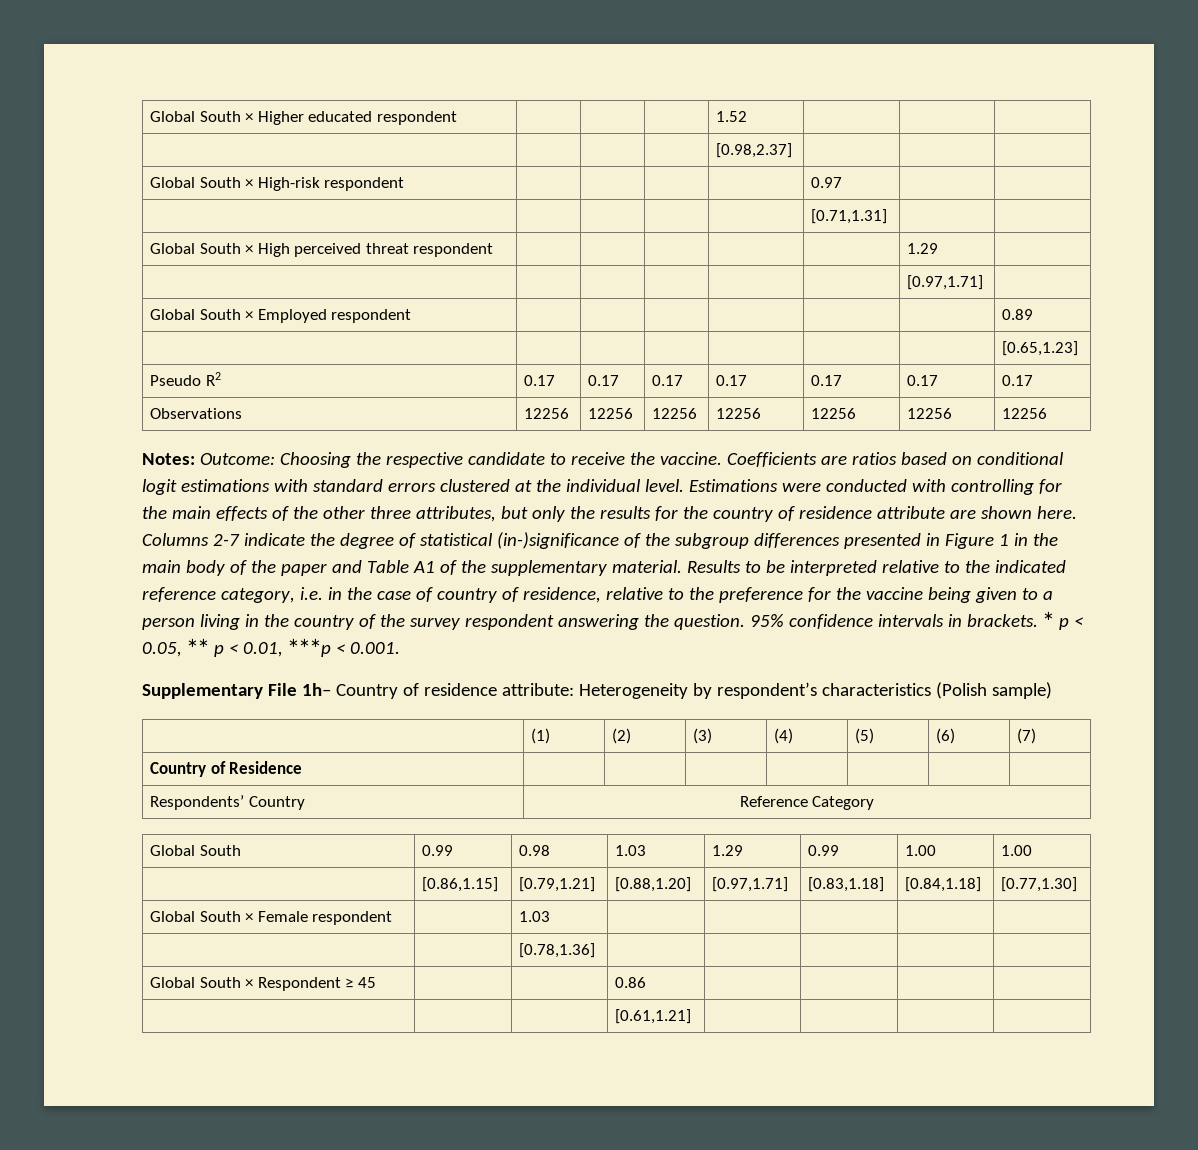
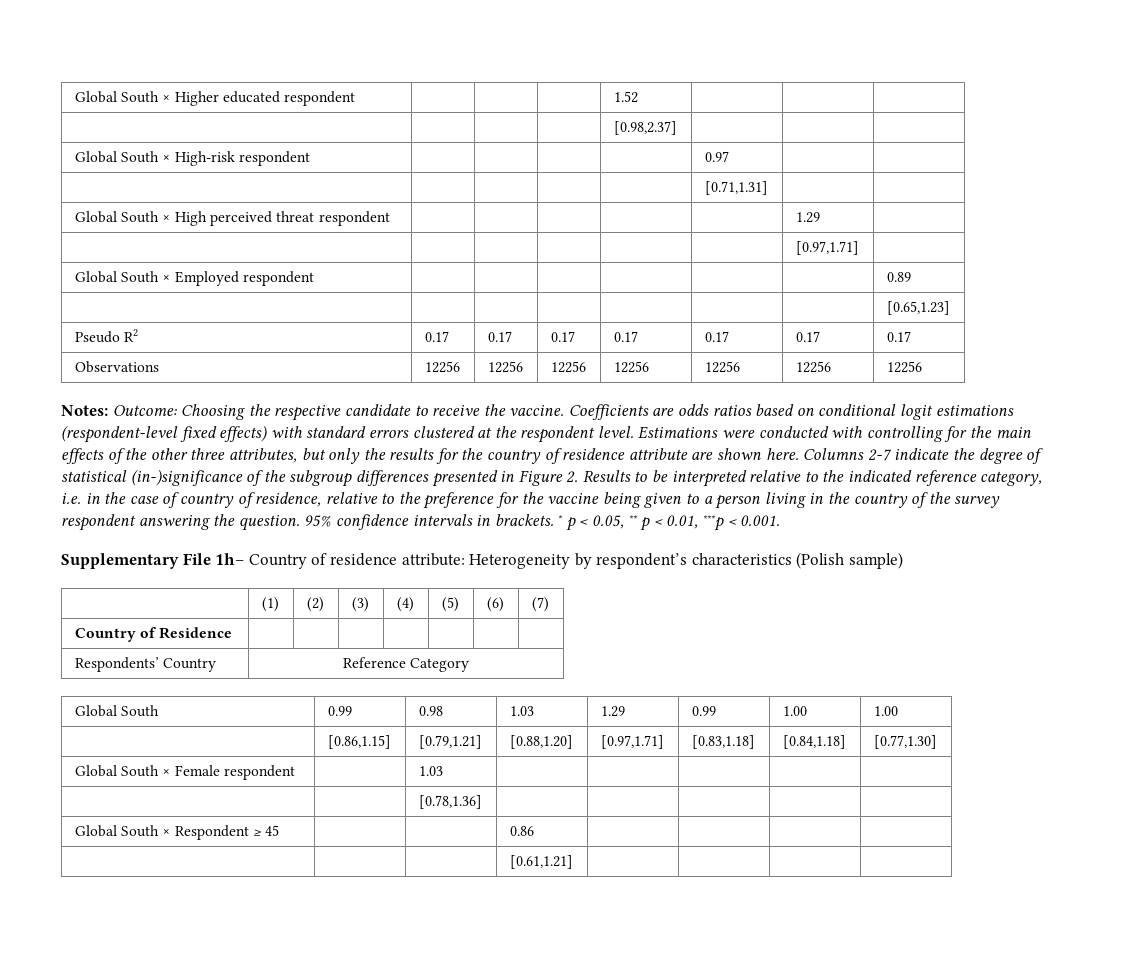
- Coefficients are ratios based on conditional logit estimations with standard errors clustered at the individual level.
+ Coefficients are odds ratios based on conditional logit estimations (respondent-level fixed effects) with standard errors clustered at the respondent level.
- Columns 2-7 indicate the degree of statistical (in-)significance of the subgroup differences presented in Figure 1 in the main body of the paper and Table A1 of the supplementary material. Results to be interpreted relative to the indicated reference category, i.e. in the case of country of residence, relative to the preference for the vaccine being given to a person living in the country of the survey respondent answering the question.
+ Columns 2-7 indicate the degree of statistical (in-)significance of the subgroup differences presented in Figure 2. Results to be interpreted relative to the indicated reference category, i.e. in the case of country of residence, relative to the preference for the vaccine being given to a person living in the country of the survey respondent answering the question.

